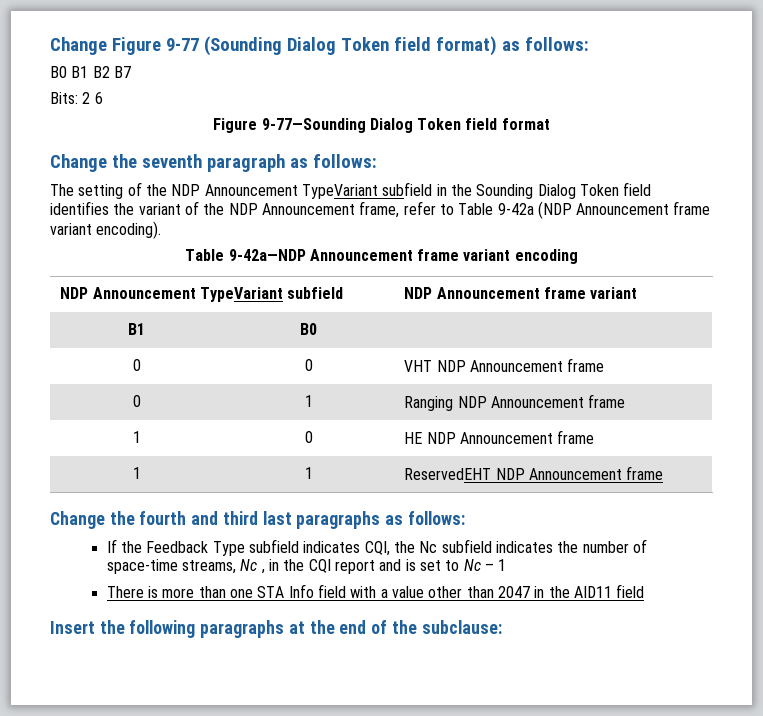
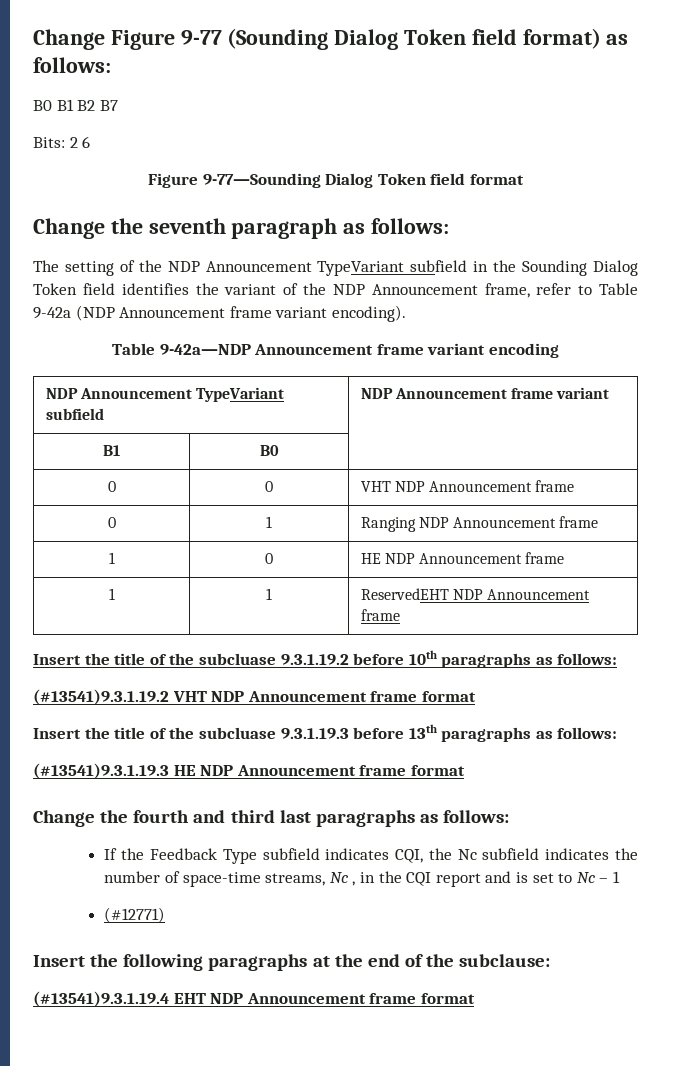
+ Insert the title of the subcluase 9.3.1.19.2 before 10th paragraphs as follows:
+ (#13541)9.3.1.19.2 VHT NDP Announcement frame format
+ Insert the title of the subcluase 9.3.1.19.3 before 13th paragraphs as follows:
+ (#13541)9.3.1.19.3 HE NDP Announcement frame format
- There is more than one STA Info field with a value other than 2047 in the AID11 field
+ (#12771)
+ (#13541)9.3.1.19.4 EHT NDP Announcement frame format

